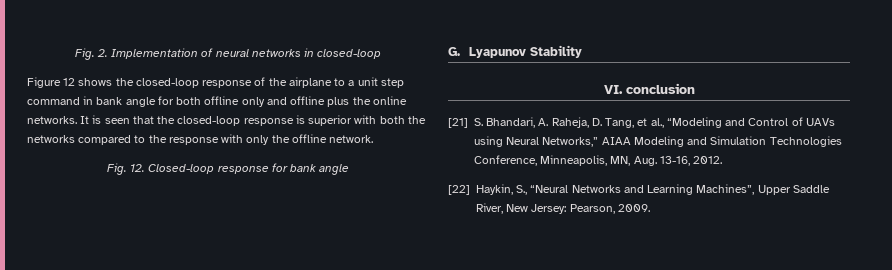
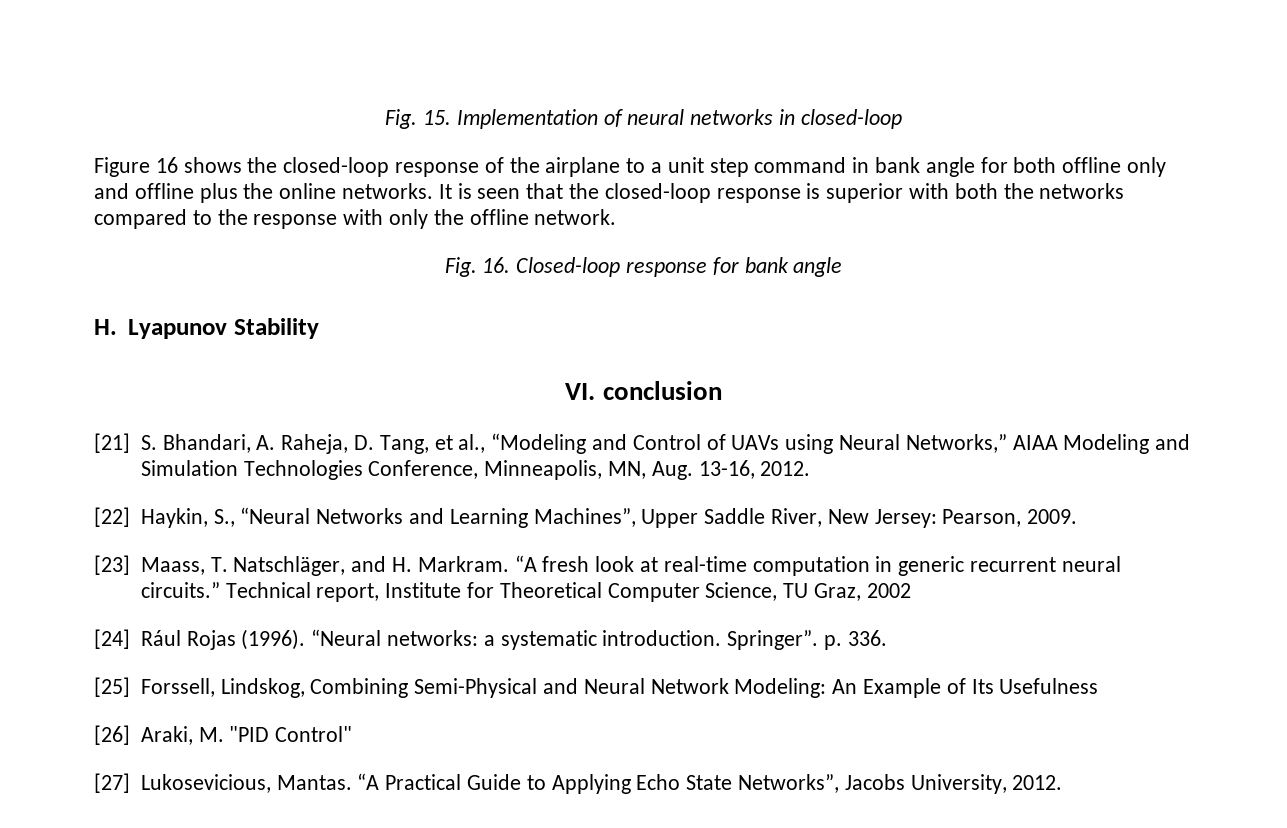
- Fig. 2. Implementation of neural networks in closed-loop
+ Fig. 15. Implementation of neural networks in closed-loop
- Figure 12 shows the closed-loop response of the airplane to a unit step command in bank angle for both offline only and offline plus the online networks.
+ Figure 16 shows the closed-loop response of the airplane to a unit step command in bank angle for both offline only and offline plus the online networks.
- Fig. 12. Closed-loop response for bank angle
+ Fig. 16. Closed-loop response for bank angle
- G. Lyapunov Stability
+ H. Lyapunov Stability
+ [23] Maass, T. Natschläger, and H. Markram. “A fresh look at real-time computation in generic recurrent neural circuits.” Technical report, Institute for Theoretical Computer Science, TU Graz, 2002
+ [24] Rául Rojas (1996). “Neural networks: a systematic introduction. Springer”. p. 336.
+ [25] Forssell, Lindskog, Combining Semi-Physical and Neural Network Modeling: An Example of Its Usefulness
+ [26] Araki, M. "PID Control"
+ [27] Lukosevicious, Mantas. “A Practical Guide to Applying Echo State Networks”, Jacobs University, 2012.

